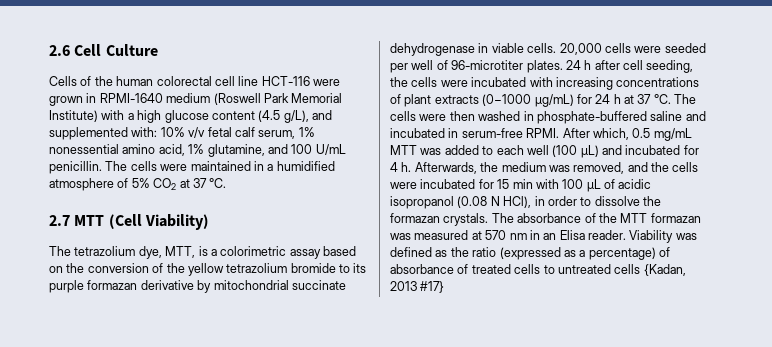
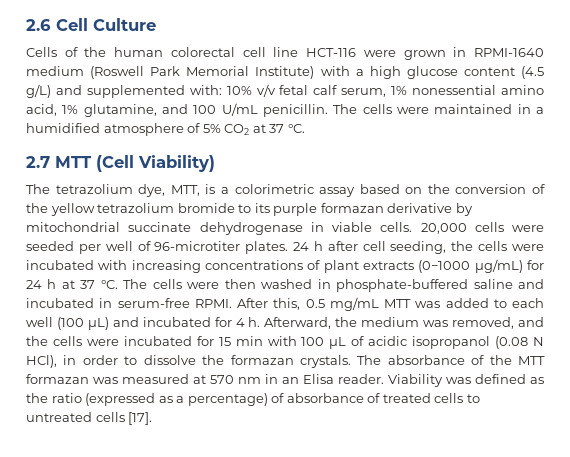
- Cells of the human colorectal cell line HCT-116 were grown in RPMI-1640 medium (Roswell Park Memorial Institute) with a high glucose content (4.5 g/L), and supplemented with: 10% v/v fetal calf serum, 1% nonessential amino acid, 1% glutamine, and 100 U/mL penicillin.
+ Cells of the human colorectal cell line HCT-116 were grown in RPMI-1640 medium (Roswell Park Memorial Institute) with a high glucose content (4.5 g/L) and supplemented with: 10% v/v fetal calf serum, 1% nonessential amino acid, 1% glutamine, and 100 U/mL penicillin.
- After which, 0.5 mg/mL MTT was added to each well (100 µL) and incubated for 4 h.
+ After this, 0.5 mg/mL MTT was added to each well (100 µL) and incubated for 4 h.
- Afterwards, the medium was removed, and the cells were incubated for 15 min with 100 µL of acidic isopropanol (0.08 N HCl), in order to dissolve the formazan crystals.
+ Afterward, the medium was removed, and the cells were incubated for 15 min with 100 µL of acidic isopropanol (0.08 N HCl), in order to dissolve the formazan crystals.
- Viability was defined as the ratio (expressed as a percentage) of absorbance of treated cells to untreated cells {Kadan, 2013 #17}
+ Viability was defined as the ratio (expressed as a percentage) of absorbance of treated cells to untreated cells [17].

